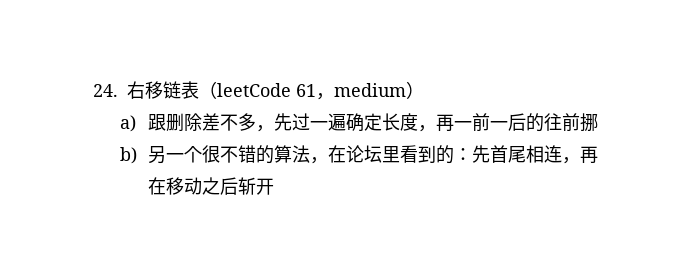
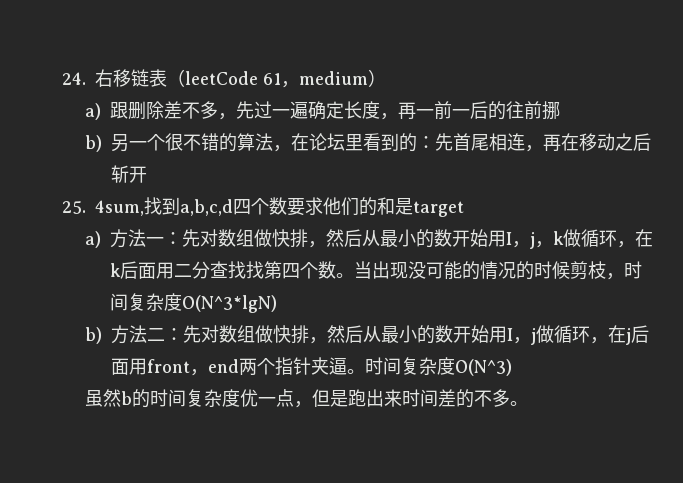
+ 25. 4sum,找到a,b,c,d四个数要求他们的和是target
+ a)方法一：先对数组做快排，然后从最小的数开始用I，j，k做循环，在k后面用二分查找找第四个数。当出现没可能的情况的时候剪枝，时间复杂度O(N^3*lgN)
+ b)方法二：先对数组做快排，然后从最小的数开始用I，j做循环，在j后面用front，end两个指针夹逼。时间复杂度O(N^3)
+ 虽然b的时间复杂度优一点，但是跑出来时间差的不多。

